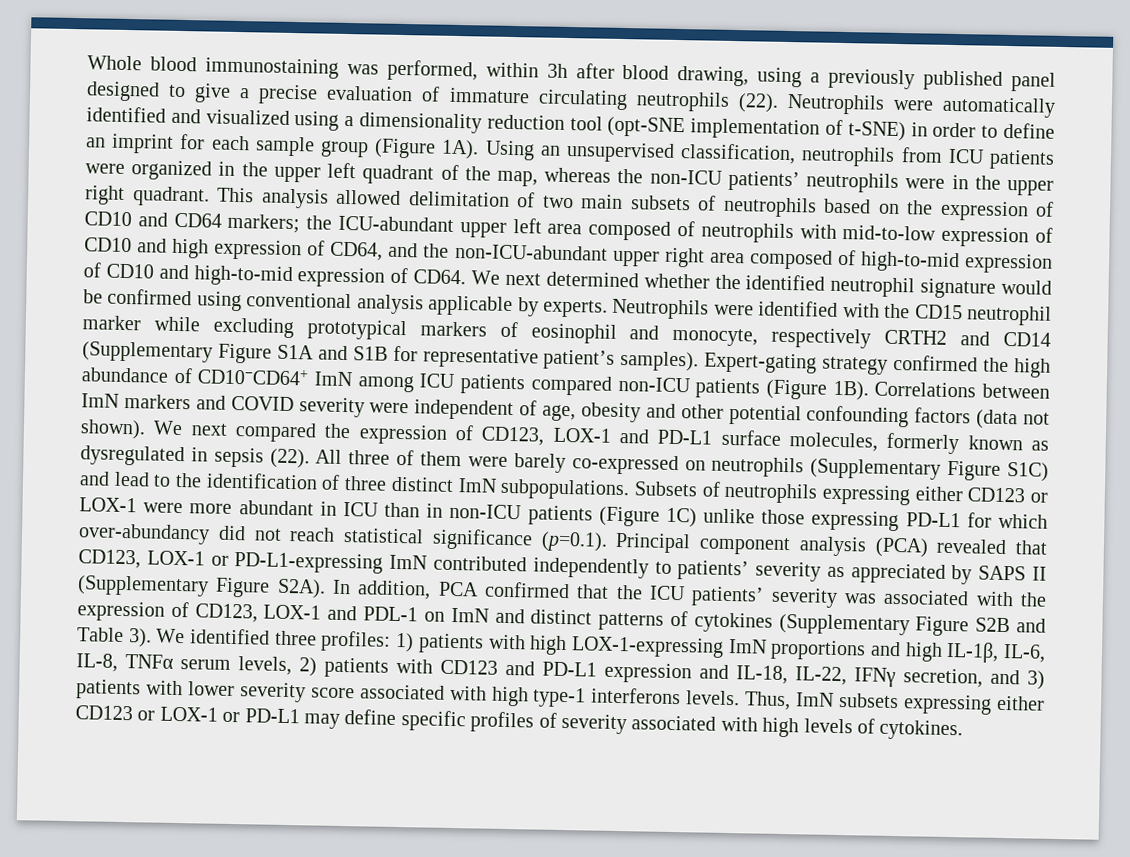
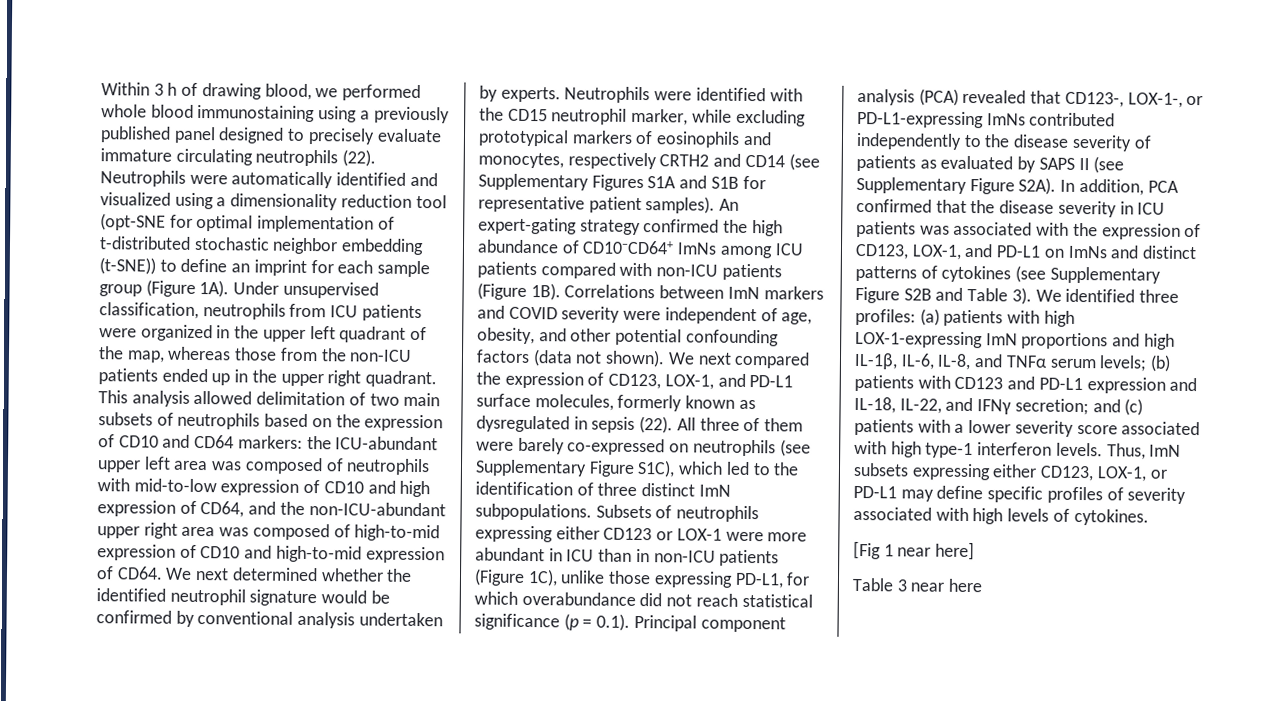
- Whole blood immunostaining was performed, within 3h after blood drawing, using a previously published panel designed to give a precise evaluation of immature circulating neutrophils (22).
+ Within 3 h of drawing blood, we performed whole blood immunostaining using a previously published panel designed to precisely evaluate immature circulating neutrophils (22).
- Neutrophils were automatically identified and visualized using a dimensionality reduction tool (opt-SNE implementation of t-SNE) in order to define an imprint for each sample group (Figure 1A).
+ Neutrophils were automatically identified and visualized using a dimensionality reduction tool (opt-SNE for optimal implementation of t-distributed stochastic neighbor embedding (t-SNE)) to define an imprint for each sample group (Figure 1A).
- Using an unsupervised classification, neutrophils from ICU patients were organized in the upper left quadrant of the map, whereas the non-ICU patients’ neutrophils were in the upper right quadrant.
+ Under unsupervised classification, neutrophils from ICU patients were organized in the upper left quadrant of the map, whereas those from the non-ICU patients ended up in the upper right quadrant.
- This analysis allowed delimitation of two main subsets of neutrophils based on the expression of CD10 and CD64 markers; the ICU-abundant upper left area composed of neutrophils with mid-to-low expression of CD10 and high expression of CD64, and the non-ICU-abundant upper right area composed of high-to-mid expression of CD10 and high-to-mid expression of CD64.
+ This analysis allowed delimitation of two main subsets of neutrophils based on the expression of CD10 and CD64 markers: the ICU-abundant upper left area was composed of neutrophils with mid-to-low expression of CD10 and high expression of CD64, and the non-ICU-abundant upper right area was composed of high-to-mid expression of CD10 and high-to-mid expression of CD64.
- We next determined whether the identified neutrophil signature would be confirmed using conventional analysis applicable by experts.
+ We next determined whether the identified neutrophil signature would be confirmed by conventional analysis undertaken by experts.
- Neutrophils were identified with the CD15 neutrophil marker while excluding prototypical markers of eosinophil and monocyte, respectively CRTH2 and CD14 (Supplementary Figure S1A and S1B for representative patient’s samples). Expert-gating strategy confirmed the high abundance of CD10−CD64+ ImN among ICU patients compared non-ICU patients (Figure 1B).
+ Neutrophils were identified with the CD15 neutrophil marker, while excluding prototypical markers of eosinophils and monocytes, respectively CRTH2 and CD14 (see Supplementary Figures S1A and S1B for representative patient samples). An expert-gating strategy confirmed the high abundance of CD10−CD64+ ImNs among ICU patients compared with non-ICU patients (Figure 1B).
- Correlations between ImN markers and COVID severity were independent of age, obesity and other potential confounding factors (data not shown).
+ Correlations between ImN markers and COVID severity were independent of age, obesity, and other potential confounding factors (data not shown).
- We next compared the expression of CD123, LOX-1 and PD-L1 surface molecules, formerly known as dysregulated in sepsis (22).
+ We next compared the expression of CD123, LOX-1, and PD-L1 surface molecules, formerly known as dysregulated in sepsis (22).
- All three of them were barely co-expressed on neutrophils (Supplementary Figure S1C) and lead to the identification of three distinct ImN subpopulations.
+ All three of them were barely co-expressed on neutrophils (see Supplementary Figure S1C), which led to the identification of three distinct ImN subpopulations.
- Subsets of neutrophils expressing either CD123 or LOX-1 were more abundant in ICU than in non-ICU patients (Figure 1C) unlike those expressing PD-L1 for which over-abundancy did not reach statistical significance (p=0.1). Principal component analysis (PCA) revealed that CD123, LOX-1 or PD-L1-expressing ImN contributed independently to patients’ severity as appreciated by SAPS II (Supplementary Figure S2A).
+ Subsets of neutrophils expressing either CD123 or LOX-1 were more abundant in ICU than in non-ICU patients (Figure 1C), unlike those expressing PD-L1, for which overabundance did not reach statistical significance (p = 0.1). Principal component analysis (PCA) revealed that CD123-, LOX-1-, or PD-L1-expressing ImNs contributed independently to the disease severity of patients as evaluated by SAPS II (see Supplementary Figure S2A).
- In addition, PCA confirmed that the ICU patients’ severity was associated with the expression of CD123, LOX-1 and PDL-1 on ImN and distinct patterns of cytokines (Supplementary Figure S2B and Table 3).
+ In addition, PCA confirmed that the disease severity in ICU patients was associated with the expression of CD123, LOX-1, and PD-L1 on ImNs and distinct patterns of cytokines (see Supplementary Figure S2B and Table 3).
- We identified three profiles: 1) patients with high LOX-1-expressing ImN proportions and high IL-1β, IL-6, IL-8, TNFα serum levels, 2) patients with CD123 and PD-L1 expression and IL-18, IL-22, IFNγ secretion, and 3) patients with lower severity score associated with high type-1 interferons levels.
+ We identified three profiles: (a) patients with high LOX-1-expressing ImN proportions and high IL-1β, IL-6, IL-8, and TNFα serum levels; (b) patients with CD123 and PD-L1 expression and IL-18, IL-22, and IFNγ secretion; and (c) patients with a lower severity score associated with high type-1 interferon levels.
- Thus, ImN subsets expressing either CD123 or LOX-1 or PD-L1 may define specific profiles of severity associated with high levels of cytokines.
+ Thus, ImN subsets expressing either CD123, LOX-1, or PD-L1 may define specific profiles of severity associated with high levels of cytokines.
+ [Fig 1 near here]
+ Table 3 near here

